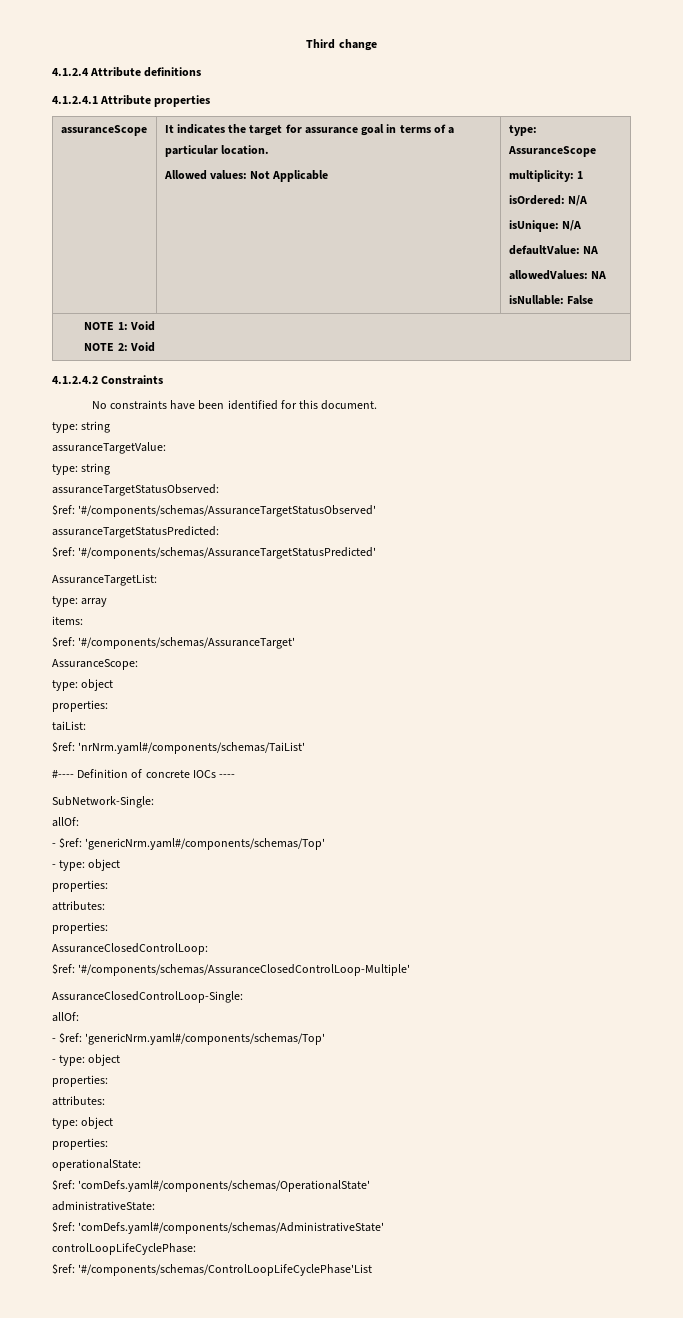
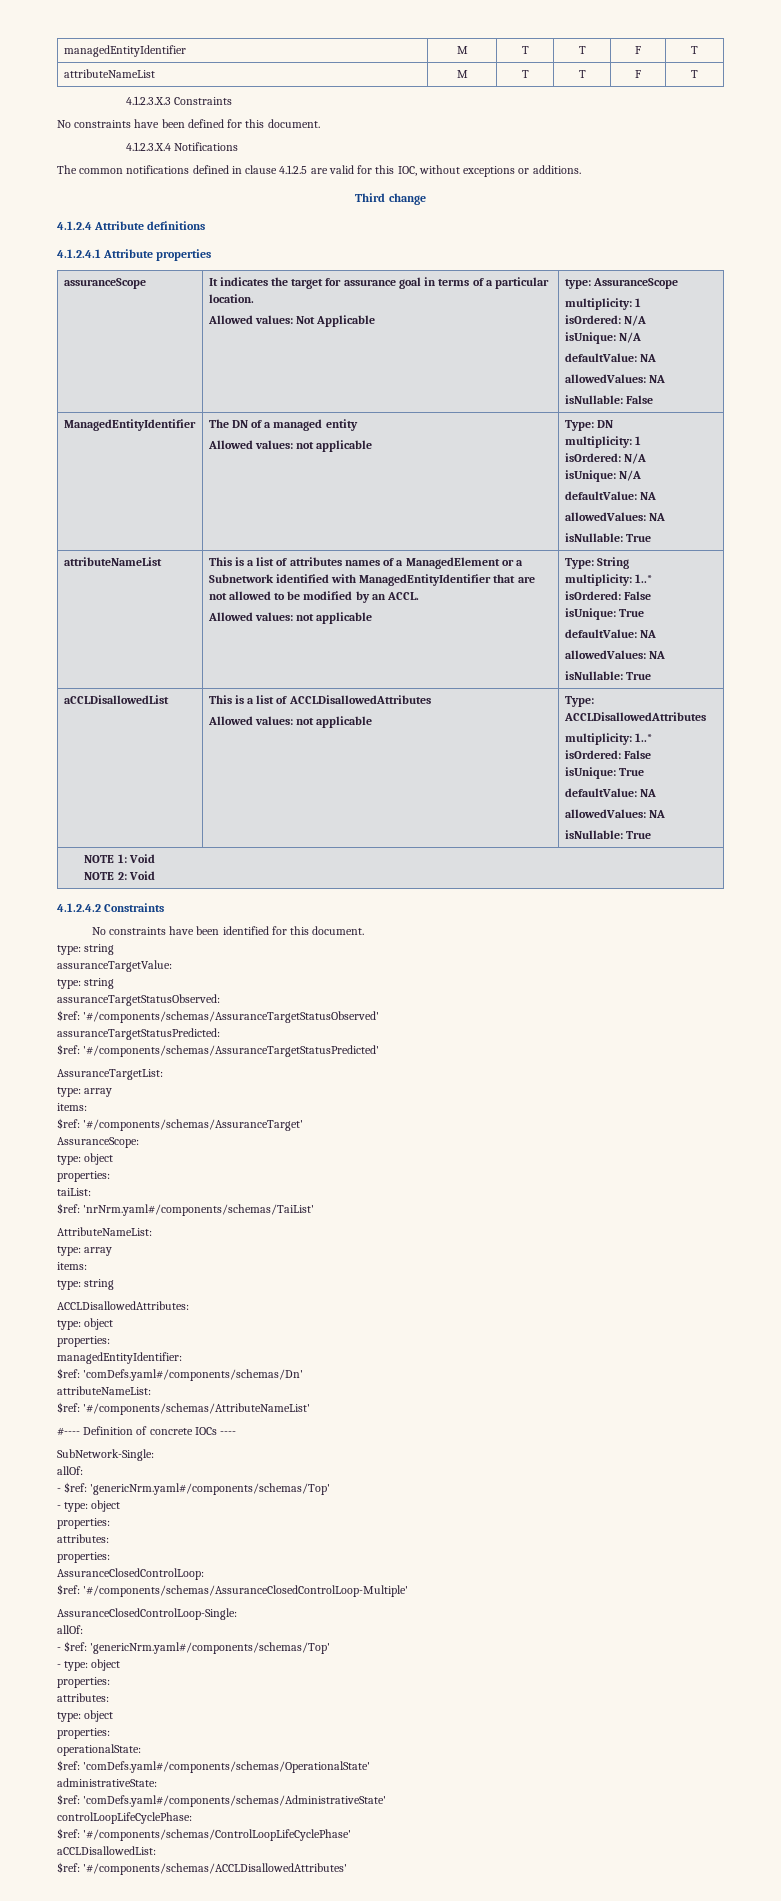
+ managedEntityIdentifier | M | T | T | F | T
+ attributeNameList | M | T | T | F | T
+ 4.1.2.3.X.3 Constraints
+ No constraints have been defined for this document.
+ 4.1.2.3.X.4 Notifications
+ The common notifications defined in clause 4.1.2.5 are valid for this IOC, without exceptions or additions.
+ ManagedEntityIdentifier | The DN of a managed entity
+ Allowed values: not applicable | Type: DN
+ multiplicity: 1
+ isOrdered: N/A
+ isUnique: N/A
+ defaultValue: NA
+ allowedValues: NA
+ isNullable: True
+ attributeNameList | This is a list of attributes names of a ManagedElement or a Subnetwork identified with ManagedEntityIdentifier that are not allowed to be modified by an ACCL.
+ Allowed values: not applicable | Type: String
+ multiplicity: 1..*
+ isOrdered: False
+ isUnique: True
+ defaultValue: NA
+ allowedValues: NA
+ isNullable: True
+ aCCLDisallowedList | This is a list of ACCLDisallowedAttributes
+ Allowed values: not applicable | Type: ACCLDisallowedAttributes
+ multiplicity: 1..*
+ isOrdered: False
+ isUnique: True
+ defaultValue: NA
+ allowedValues: NA
+ isNullable: True
+ AttributeNameList:
+ type: array
+ items:
+ type: string
+ ACCLDisallowedAttributes:
+ type: object
+ properties:
+ managedEntityIdentifier:
+ $ref: 'comDefs.yaml#/components/schemas/Dn'
+ attributeNameList:
+ $ref: '#/components/schemas/AttributeNameList'
- $ref: '#/components/schemas/ControlLoopLifeCyclePhase'List
+ $ref: '#/components/schemas/ControlLoopLifeCyclePhase'
+ aCCLDisallowedList:
+ $ref: '#/components/schemas/ACCLDisallowedAttributes'

